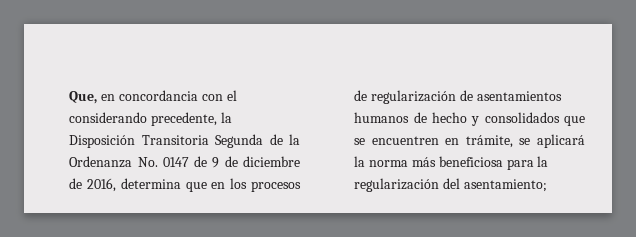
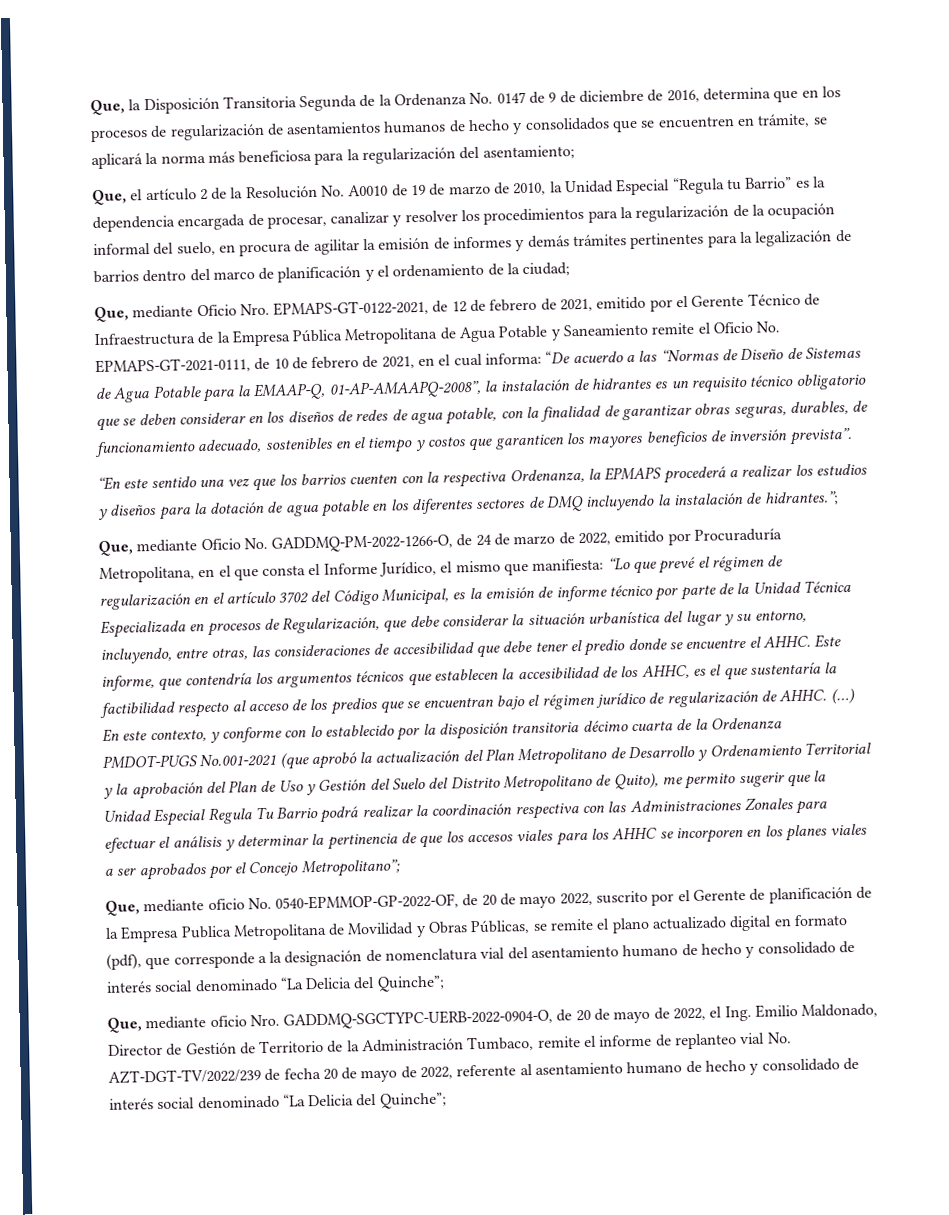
- Que, en concordancia con el considerando precedente, la Disposición Transitoria Segunda de la Ordenanza No. 0147 de 9 de diciembre de 2016, determina que en los procesos de regularización de asentamientos humanos de hecho y consolidados que se encuentren en trámite, se aplicará la norma más beneficiosa para la regularización del asentamiento;
+ Que, la Disposición Transitoria Segunda de la Ordenanza No. 0147 de 9 de diciembre de 2016, determina que en los procesos de regularización de asentamientos humanos de hecho y consolidados que se encuentren en trámite, se aplicará la norma más beneficiosa para la regularización del asentamiento;
+ Que, el artículo 2 de la Resolución No. A0010 de 19 de marzo de 2010, la Unidad Especial “Regula tu Barrio” es la dependencia encargada de procesar, canalizar y resolver los procedimientos para la regularización de la ocupación informal del suelo, en procura de agilitar la emisión de informes y demás trámites pertinentes para la legalización de barrios dentro del marco de planificación y el ordenamiento de la ciudad;
+ Que, mediante Oficio Nro. EPMAPS-GT-0122-2021, de 12 de febrero de 2021, emitido por el Gerente Técnico de Infraestructura de la Empresa Pública Metropolitana de Agua Potable y Saneamiento remite el Oficio No. EPMAPS-GT-2021-0111, de 10 de febrero de 2021, en el cual informa: “De acuerdo a las “Normas de Diseño de Sistemas de Agua Potable para la EMAAP-Q, 01-AP-AMAAPQ-2008”, la instalación de hidrantes es un requisito técnico obligatorio que se deben considerar en los diseños de redes de agua potable, con la finalidad de garantizar obras seguras, durables, de funcionamiento adecuado, sostenibles en el tiempo y costos que garanticen los mayores beneficios de inversión prevista”.
+ “En este sentido una vez que los barrios cuenten con la respectiva Ordenanza, la EPMAPS procederá a realizar los estudios y diseños para la dotación de agua potable en los diferentes sectores de DMQ incluyendo la instalación de hidrantes.”;
+ Que, mediante Oficio No. GADDMQ-PM-2022-1266-O, de 24 de marzo de 2022, emitido por Procuraduría Metropolitana, en el que consta el Informe Jurídico, el mismo que manifiesta: “Lo que prevé el régimen de regularización en el artículo 3702 del Código Municipal, es la emisión de informe técnico por parte de la Unidad Técnica Especializada en procesos de Regularización, que debe considerar la situación urbanística del lugar y su entorno, incluyendo, entre otras, las consideraciones de accesibilidad que debe tener el predio donde se encuentre el AHHC. Este informe, que contendría los argumentos técnicos que establecen la accesibilidad de los AHHC, es el que sustentaría la factibilidad respecto al acceso de los predios que se encuentran bajo el régimen jurídico de regularización de AHHC. (…) En este contexto, y conforme con lo establecido por la disposición transitoria décimo cuarta de la Ordenanza PMDOT-PUGS No.001-2021 (que aprobó la actualización del Plan Metropolitano de Desarrollo y Ordenamiento Territorial y la aprobación del Plan de Uso y Gestión del Suelo del Distrito Metropolitano de Quito), me permito sugerir que la Unidad Especial Regula Tu Barrio podrá realizar la coordinación respectiva con las Administraciones Zonales para efectuar el análisis y determinar la pertinencia de que los accesos viales para los AHHC se incorporen en los planes viales a ser aprobados por el Concejo Metropolitano”;
+ Que, mediante oficio No. 0540-EPMMOP-GP-2022-OF, de 20 de mayo 2022, suscrito por el Gerente de planificación de la Empresa Publica Metropolitana de Movilidad y Obras Públicas, se remite el plano actualizado digital en formato (pdf), que corresponde a la designación de nomenclatura vial del asentamiento humano de hecho y consolidado de interés social denominado “La Delicia del Quinche”;
+ Que, mediante oficio Nro. GADDMQ-SGCTYPC-UERB-2022-0904-O, de 20 de mayo de 2022, el Ing. Emilio Maldonado, Director de Gestión de Territorio de la Administración Tumbaco, remite el informe de replanteo vial No. AZT-DGT-TV/2022/239 de fecha 20 de mayo de 2022, referente al asentamiento humano de hecho y consolidado de interés social denominado “La Delicia del Quinche”;

